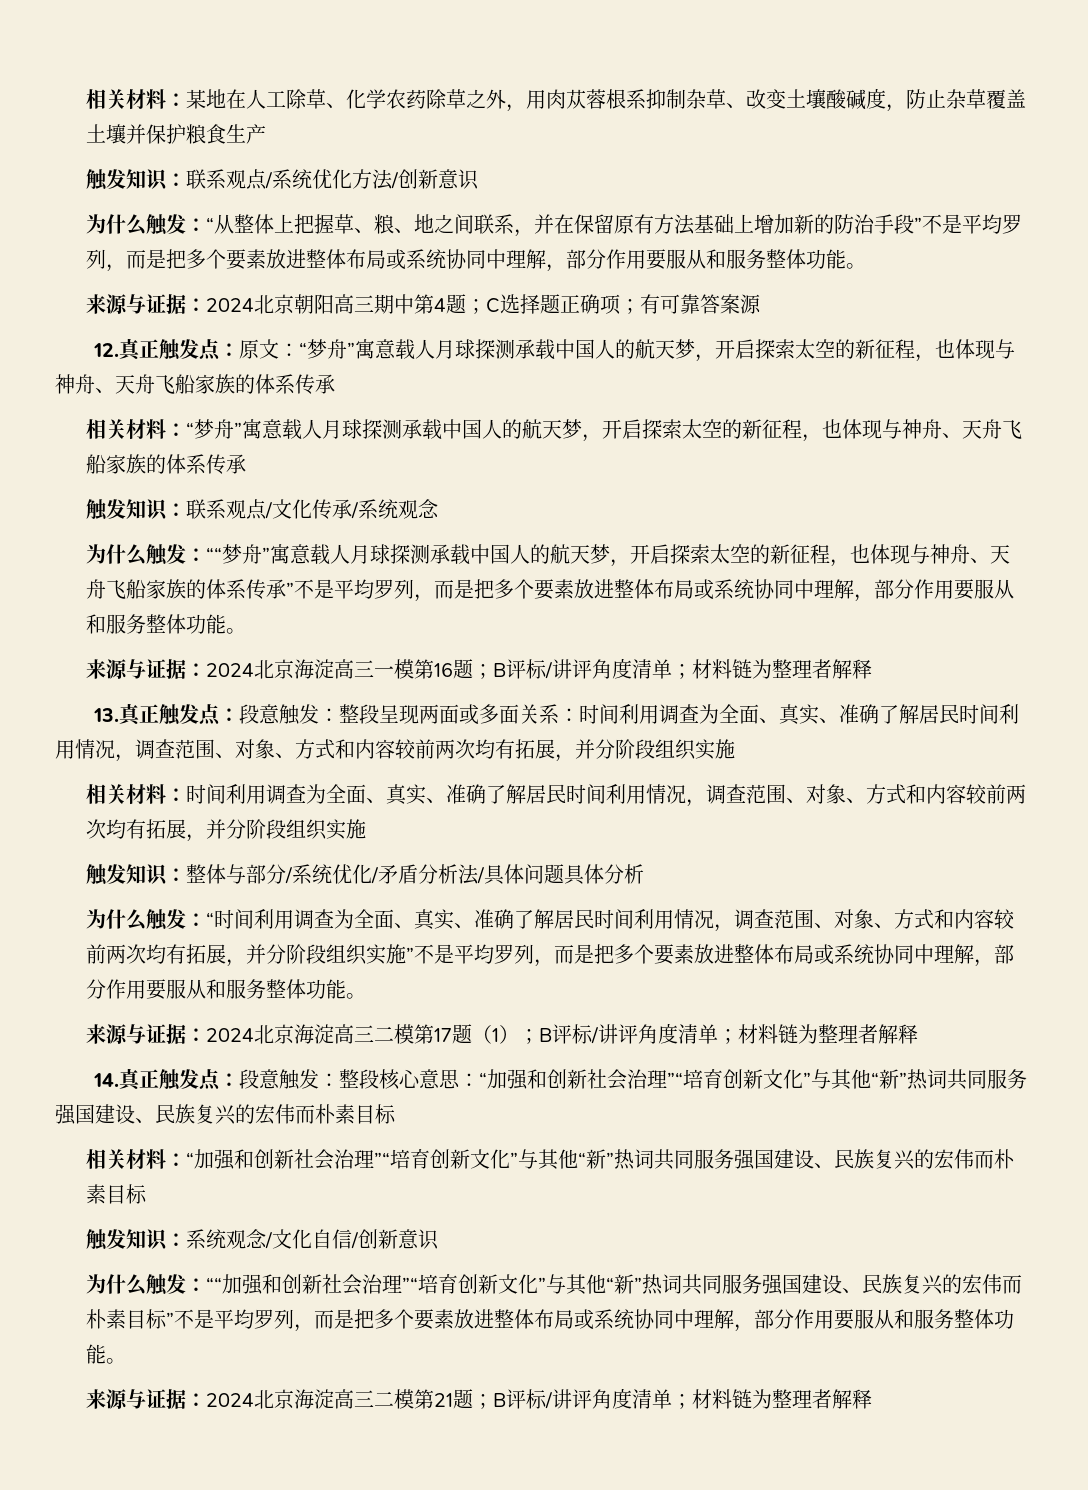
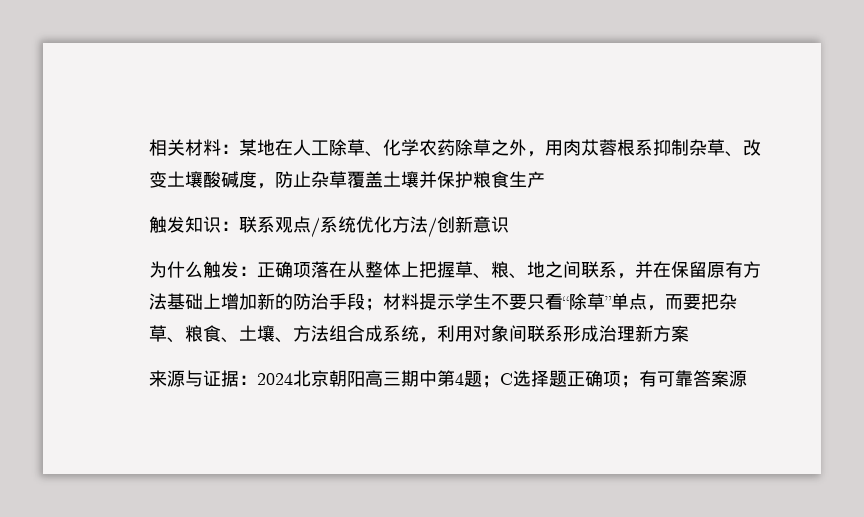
- 为什么触发：“从整体上把握草、粮、地之间联系，并在保留原有方法基础上增加新的防治手段”不是平均罗列，而是把多个要素放进整体布局或系统协同中理解，部分作用要服从和服务整体功能。
+ 为什么触发：正确项落在从整体上把握草、粮、地之间联系，并在保留原有方法基础上增加新的防治手段；材料提示学生不要只看“除草”单点，而要把杂草、粮食、土壤、方法组合成系统，利用对象间联系形成治理新方案
- 12.真正触发点：原文：“梦舟”寓意载人月球探测承载中国人的航天梦，开启探索太空的新征程，也体现与神舟、天舟飞船家族的体系传承
- 相关材料：“梦舟”寓意载人月球探测承载中国人的航天梦，开启探索太空的新征程，也体现与神舟、天舟飞船家族的体系传承
- 触发知识：联系观点/文化传承/系统观念
- 为什么触发：““梦舟”寓意载人月球探测承载中国人的航天梦，开启探索太空的新征程，也体现与神舟、天舟飞船家族的体系传承”不是平均罗列，而是把多个要素放进整体布局或系统协同中理解，部分作用要服从和服务整体功能。
- 来源与证据：2024北京海淀高三一模第16题；B评标/讲评角度清单；材料链为整理者解释
- 13.真正触发点：段意触发：整段呈现两面或多面关系：时间利用调查为全面、真实、准确了解居民时间利用情况，调查范围、对象、方式和内容较前两次均有拓展，并分阶段组织实施
- 相关材料：时间利用调查为全面、真实、准确了解居民时间利用情况，调查范围、对象、方式和内容较前两次均有拓展，并分阶段组织实施
- 触发知识：整体与部分/系统优化/矛盾分析法/具体问题具体分析
- 为什么触发：“时间利用调查为全面、真实、准确了解居民时间利用情况，调查范围、对象、方式和内容较前两次均有拓展，并分阶段组织实施”不是平均罗列，而是把多个要素放进整体布局或系统协同中理解，部分作用要服从和服务整体功能。
- 来源与证据：2024北京海淀高三二模第17题（1）；B评标/讲评角度清单；材料链为整理者解释
- 14.真正触发点：段意触发：整段核心意思：“加强和创新社会治理”“培育创新文化”与其他“新”热词共同服务强国建设、民族复兴的宏伟而朴素目标
- 相关材料：“加强和创新社会治理”“培育创新文化”与其他“新”热词共同服务强国建设、民族复兴的宏伟而朴素目标
- 触发知识：系统观念/文化自信/创新意识
- 为什么触发：““加强和创新社会治理”“培育创新文化”与其他“新”热词共同服务强国建设、民族复兴的宏伟而朴素目标”不是平均罗列，而是把多个要素放进整体布局或系统协同中理解，部分作用要服从和服务整体功能。
- 来源与证据：2024北京海淀高三二模第21题；B评标/讲评角度清单；材料链为整理者解释

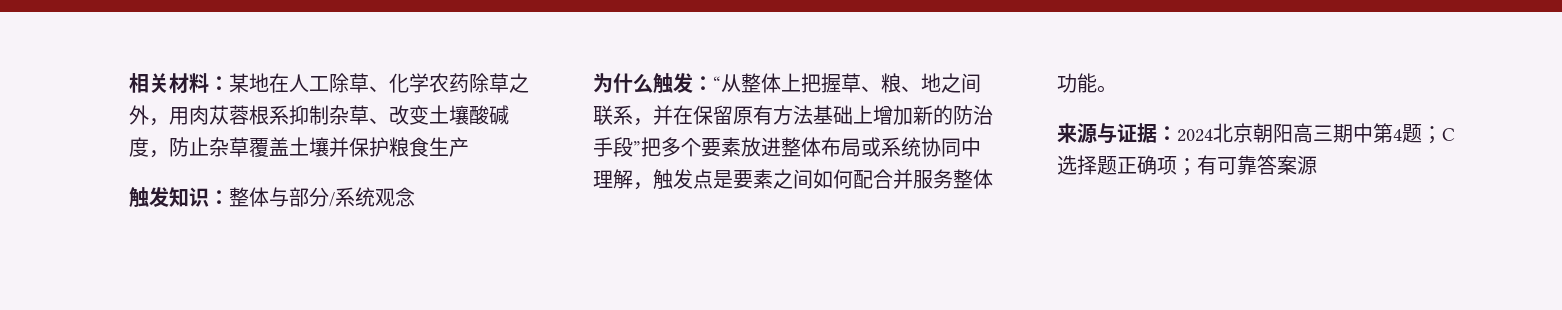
- 触发知识：联系观点/系统优化方法/创新意识
+ 触发知识：整体与部分/系统观念
- 为什么触发：正确项落在从整体上把握草、粮、地之间联系，并在保留原有方法基础上增加新的防治手段；材料提示学生不要只看“除草”单点，而要把杂草、粮食、土壤、方法组合成系统，利用对象间联系形成治理新方案
+ 为什么触发：“从整体上把握草、粮、地之间联系，并在保留原有方法基础上增加新的防治手段”把多个要素放进整体布局或系统协同中理解，触发点是要素之间如何配合并服务整体功能。

